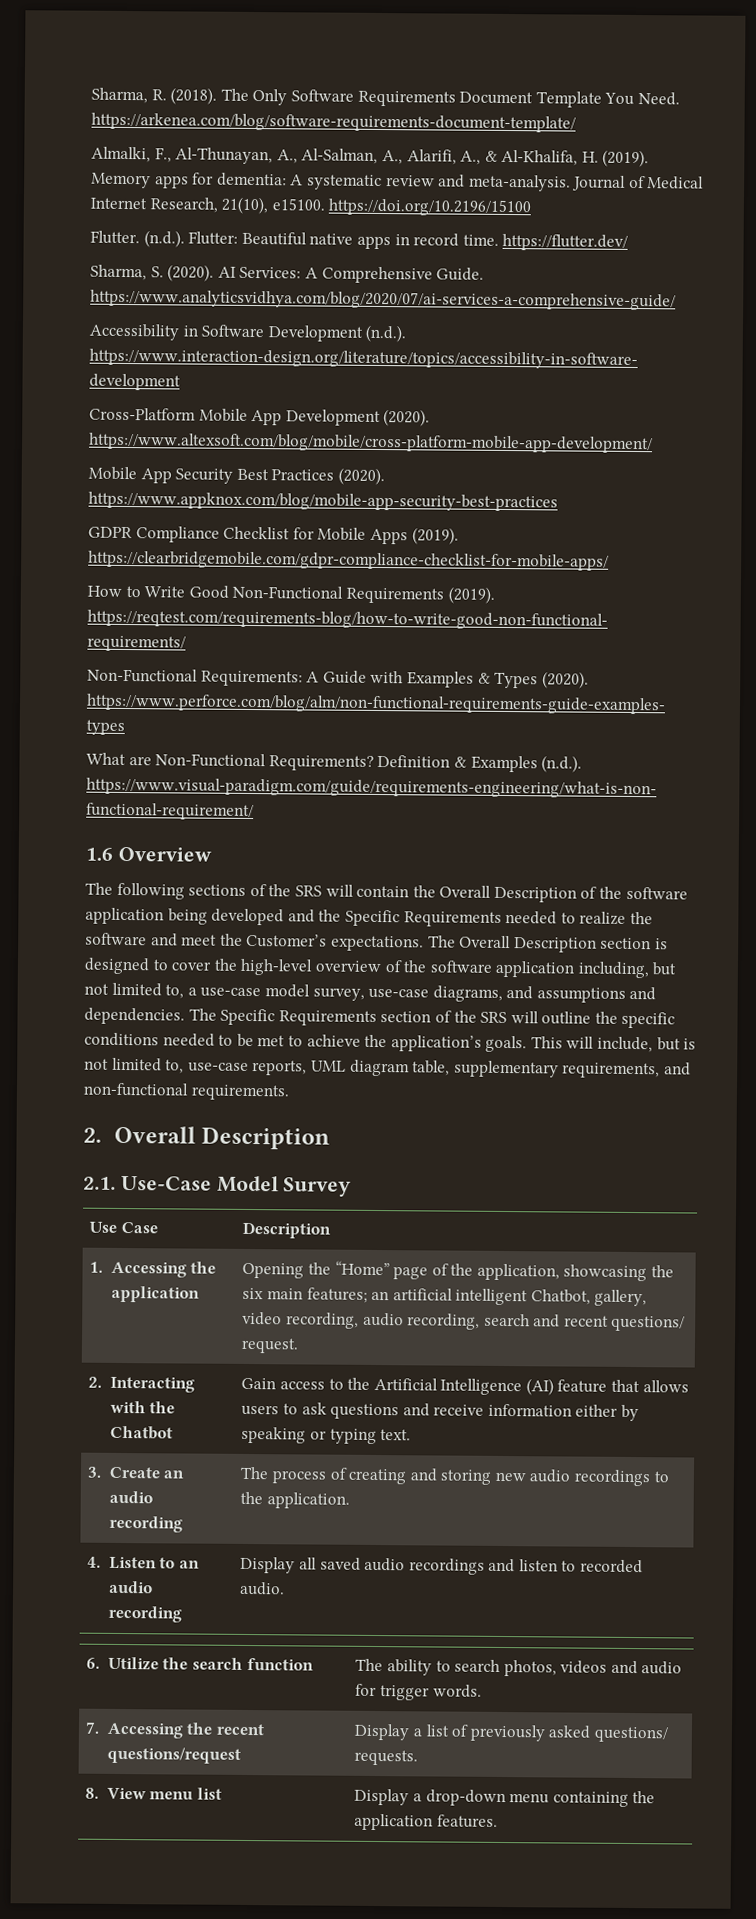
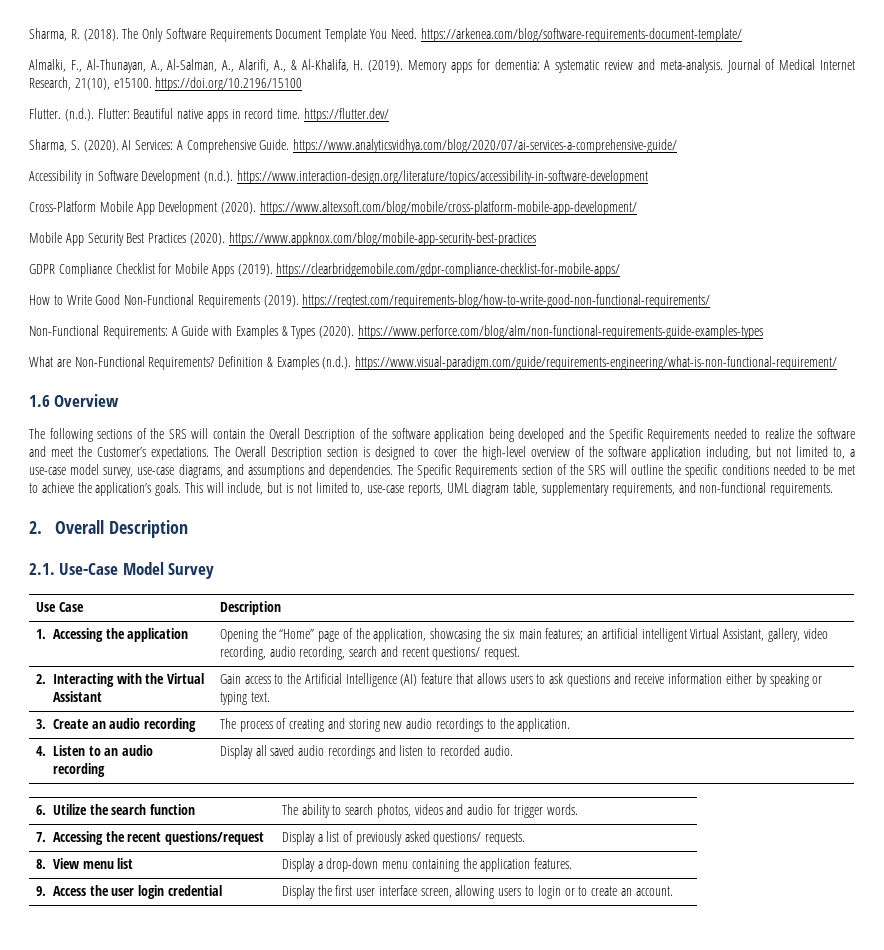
- 1. Accessing the application | Opening the “Home” page of the application, showcasing the six main features; an artificial intelligent Chatbot, gallery, video recording, audio recording, search and recent questions/ request.
+ 1. Accessing the application | Opening the “Home” page of the application, showcasing the six main features; an artificial intelligent Virtual Assistant, gallery, video recording, audio recording, search and recent questions/ request.
- 2. Interacting with the Chatbot | Gain access to the Artificial Intelligence (AI) feature that allows users to ask questions and receive information either by speaking or typing text.
+ 2. Interacting with the Virtual Assistant | Gain access to the Artificial Intelligence (AI) feature that allows users to ask questions and receive information either by speaking or typing text.
+ 9. Access the user login credential | Display the first user interface screen, allowing users to login or to create an account.

